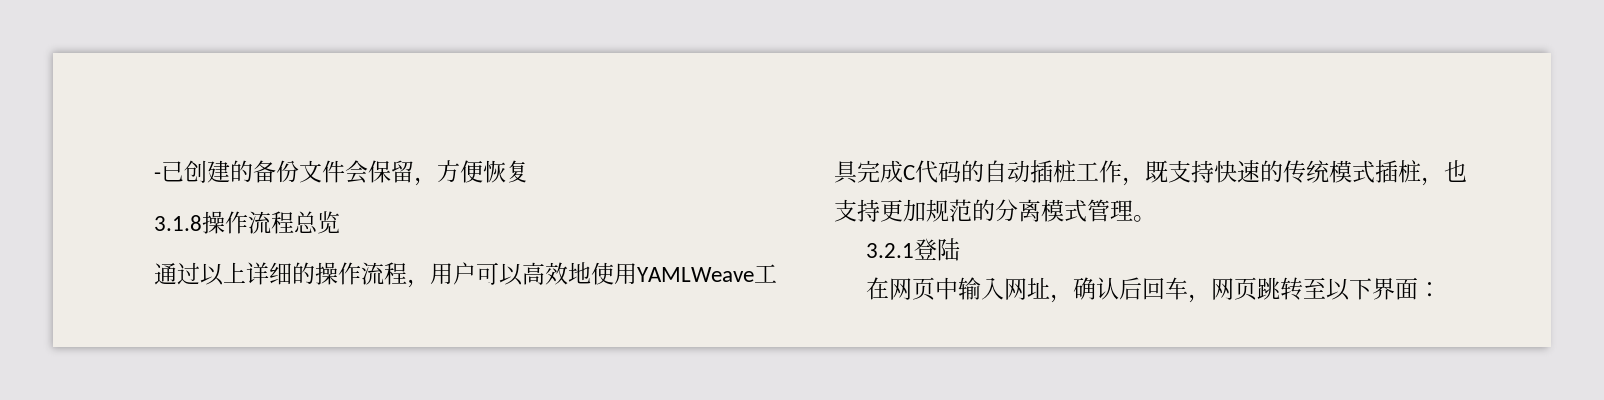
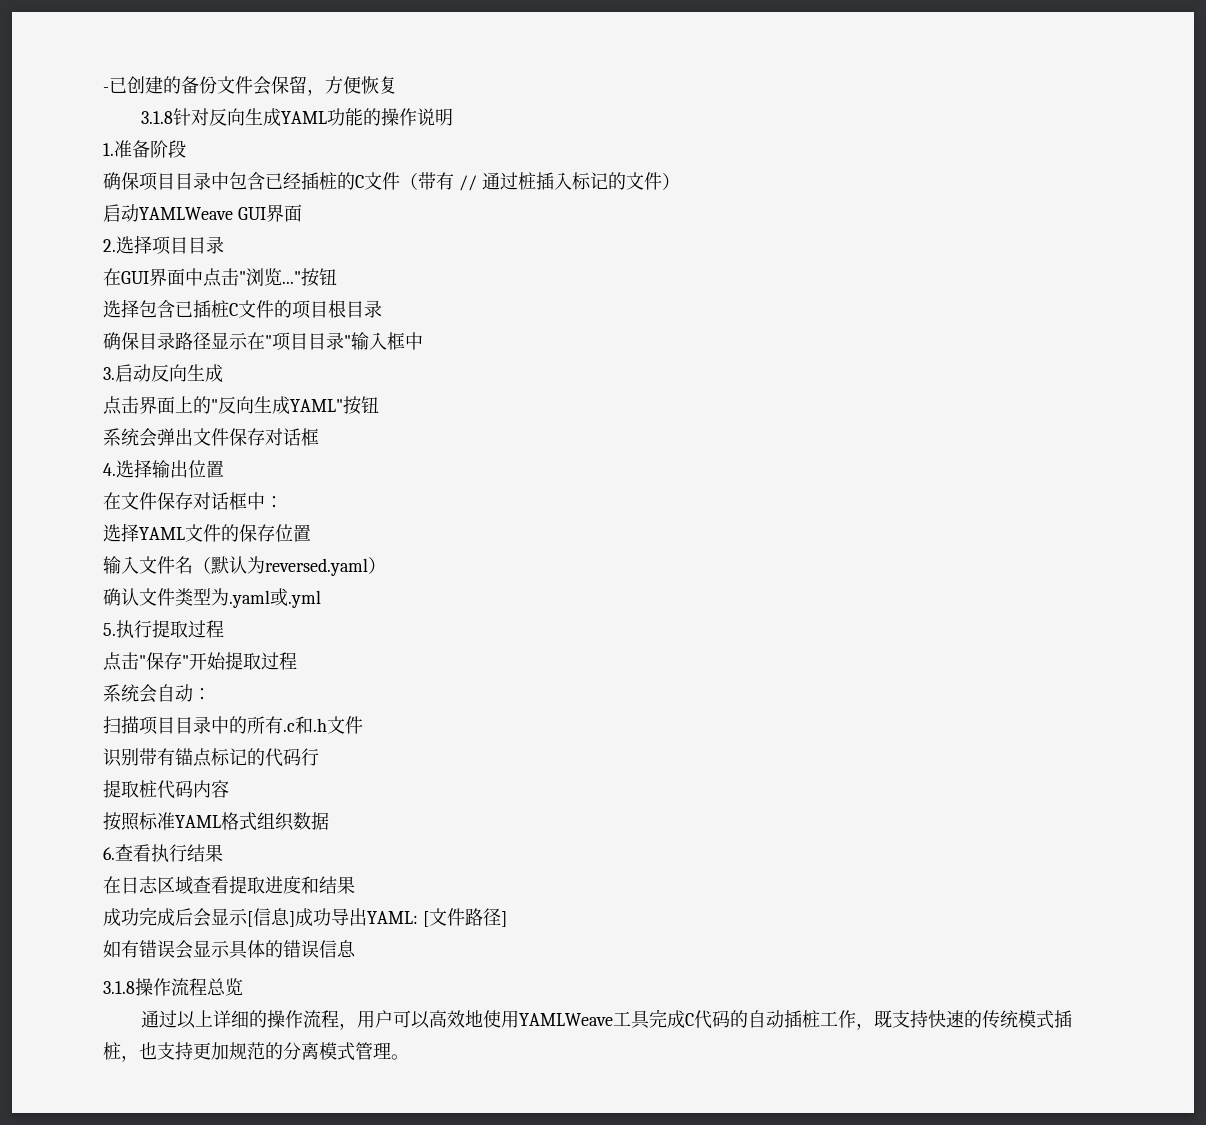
+ 3.1.8针对反向生成YAML功能的操作说明
+ 1.准备阶段
+ 确保项目目录中包含已经插桩的C文件（带有 // 通过桩插入标记的文件）
+ 启动YAMLWeave GUI界面
+ 2.选择项目目录
+ 在GUI界面中点击"浏览..."按钮
+ 选择包含已插桩C文件的项目根目录
+ 确保目录路径显示在"项目目录"输入框中
+ 3.启动反向生成
+ 点击界面上的"反向生成YAML"按钮
+ 系统会弹出文件保存对话框
+ 4.选择输出位置
+ 在文件保存对话框中：
+ 选择YAML文件的保存位置
+ 输入文件名（默认为reversed.yaml）
+ 确认文件类型为.yaml或.yml
+ 5.执行提取过程
+ 点击"保存"开始提取过程
+ 系统会自动：
+ 扫描项目目录中的所有.c和.h文件
+ 识别带有锚点标记的代码行
+ 提取桩代码内容
+ 按照标准YAML格式组织数据
+ 6.查看执行结果
+ 在日志区域查看提取进度和结果
+ 成功完成后会显示[信息]成功导出YAML: [文件路径]
+ 如有错误会显示具体的错误信息
- 3.2.1登陆
- 在网页中输入网址，确认后回车，网页跳转至以下界面：

